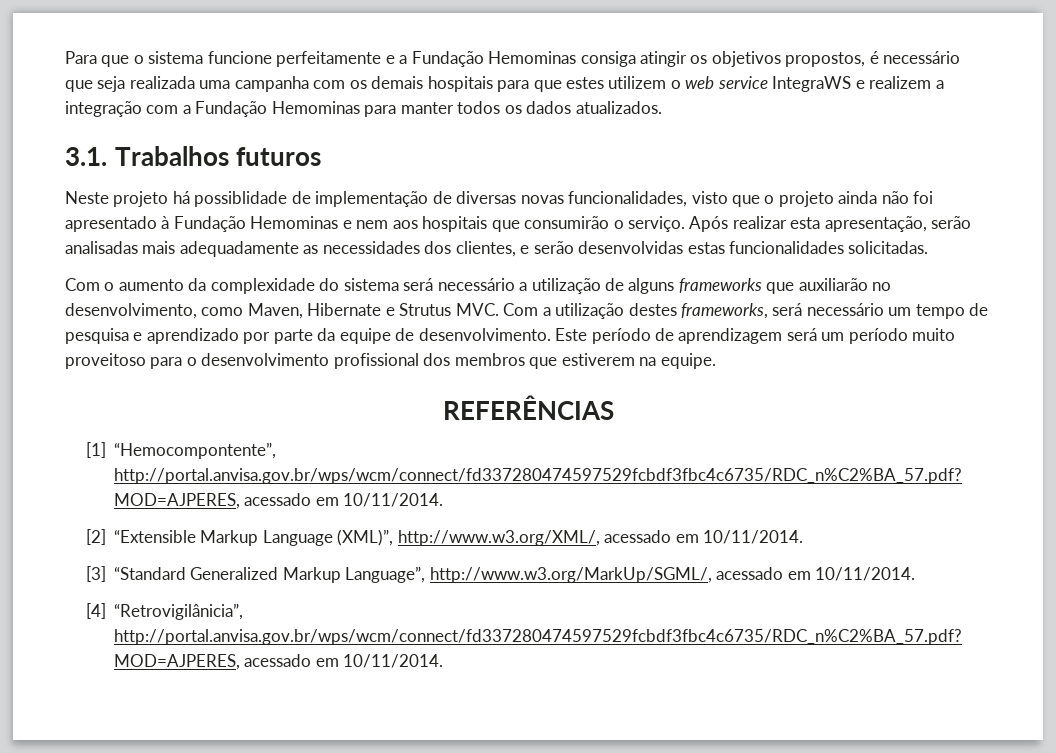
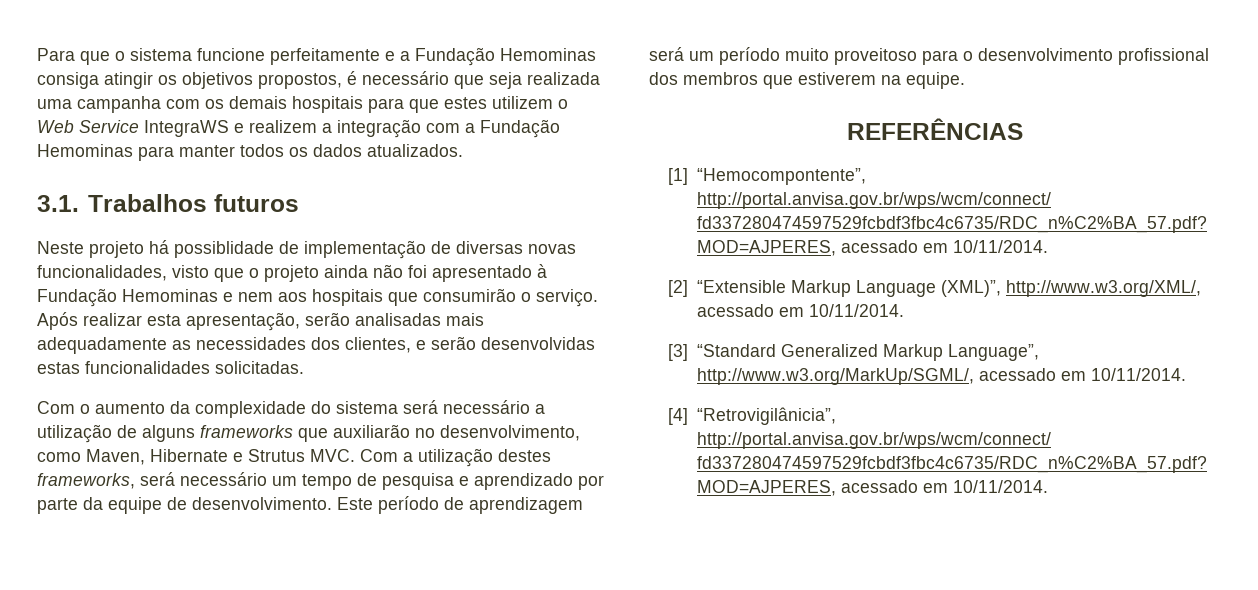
- Para que o sistema funcione perfeitamente e a Fundação Hemominas consiga atingir os objetivos propostos, é necessário que seja realizada uma campanha com os demais hospitais para que estes utilizem o web service IntegraWS e realizem a integração com a Fundação Hemominas para manter todos os dados atualizados.
+ Para que o sistema funcione perfeitamente e a Fundação Hemominas consiga atingir os objetivos propostos, é necessário que seja realizada uma campanha com os demais hospitais para que estes utilizem o Web Service IntegraWS e realizem a integração com a Fundação Hemominas para manter todos os dados atualizados.

